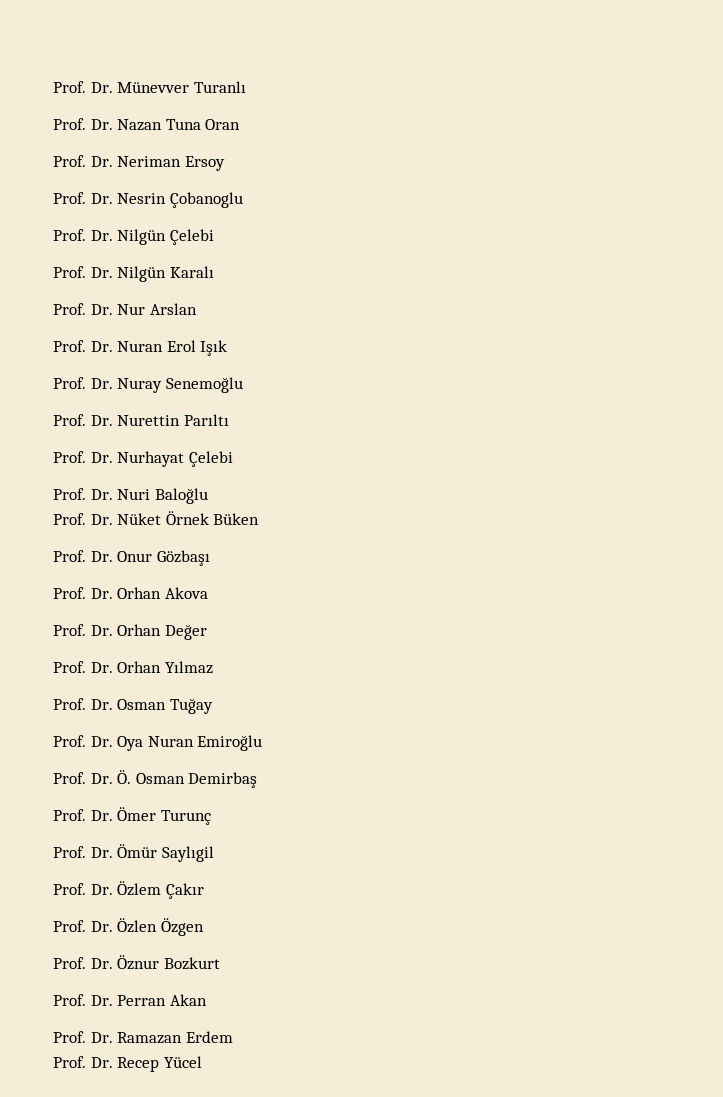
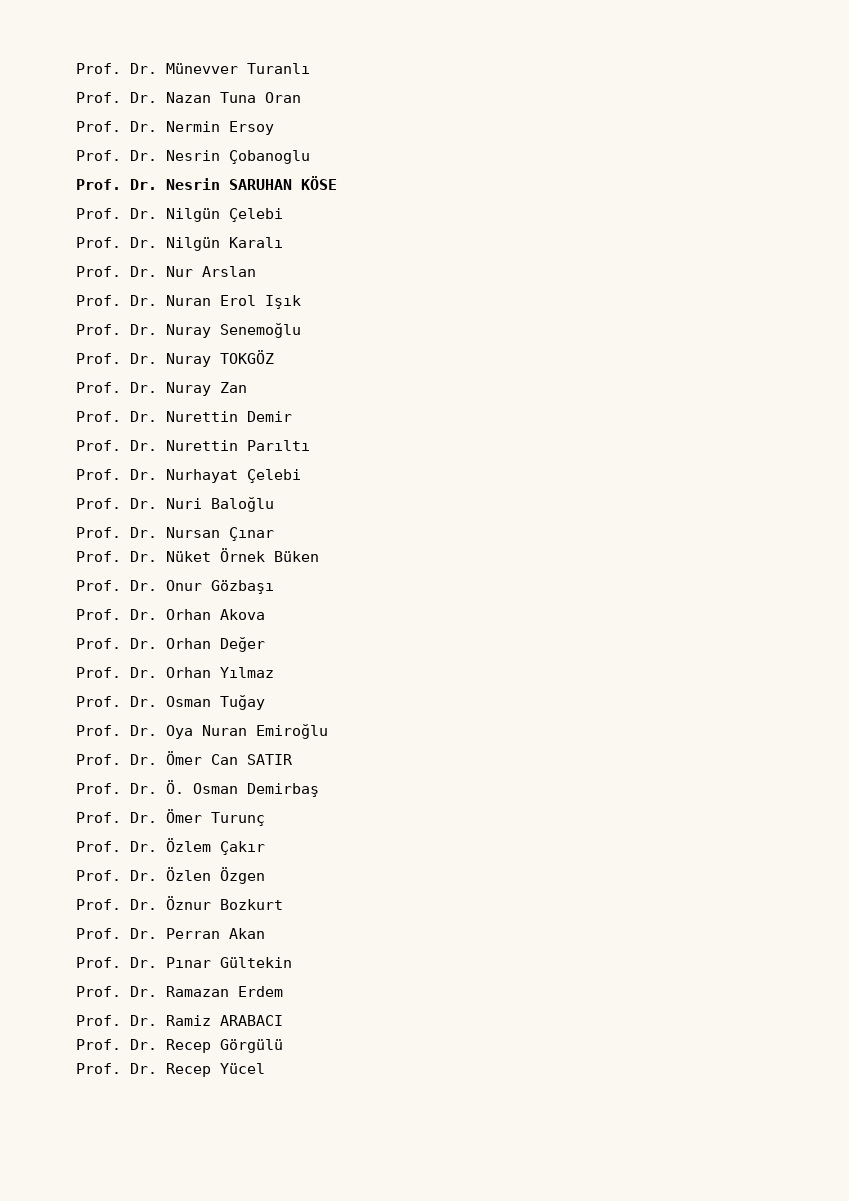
- Prof. Dr. Neriman Ersoy
+ Prof. Dr. Nermin Ersoy
+ Prof. Dr. Nesrin SARUHAN KÖSE
+ Prof. Dr. Nuray TOKGÖZ
+ Prof. Dr. Nuray Zan
+ Prof. Dr. Nurettin Demir
+ Prof. Dr. Nursan Çınar
+ Prof. Dr. Ömer Can SATIR
- Prof. Dr. Ömür Saylıgil
+ Prof. Dr. Pınar Gültekin
+ Prof. Dr. Ramiz ARABACI
+ Prof. Dr. Recep Görgülü

